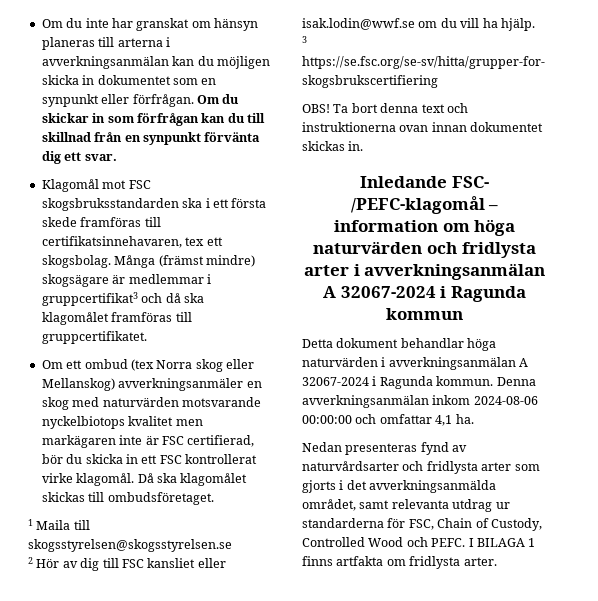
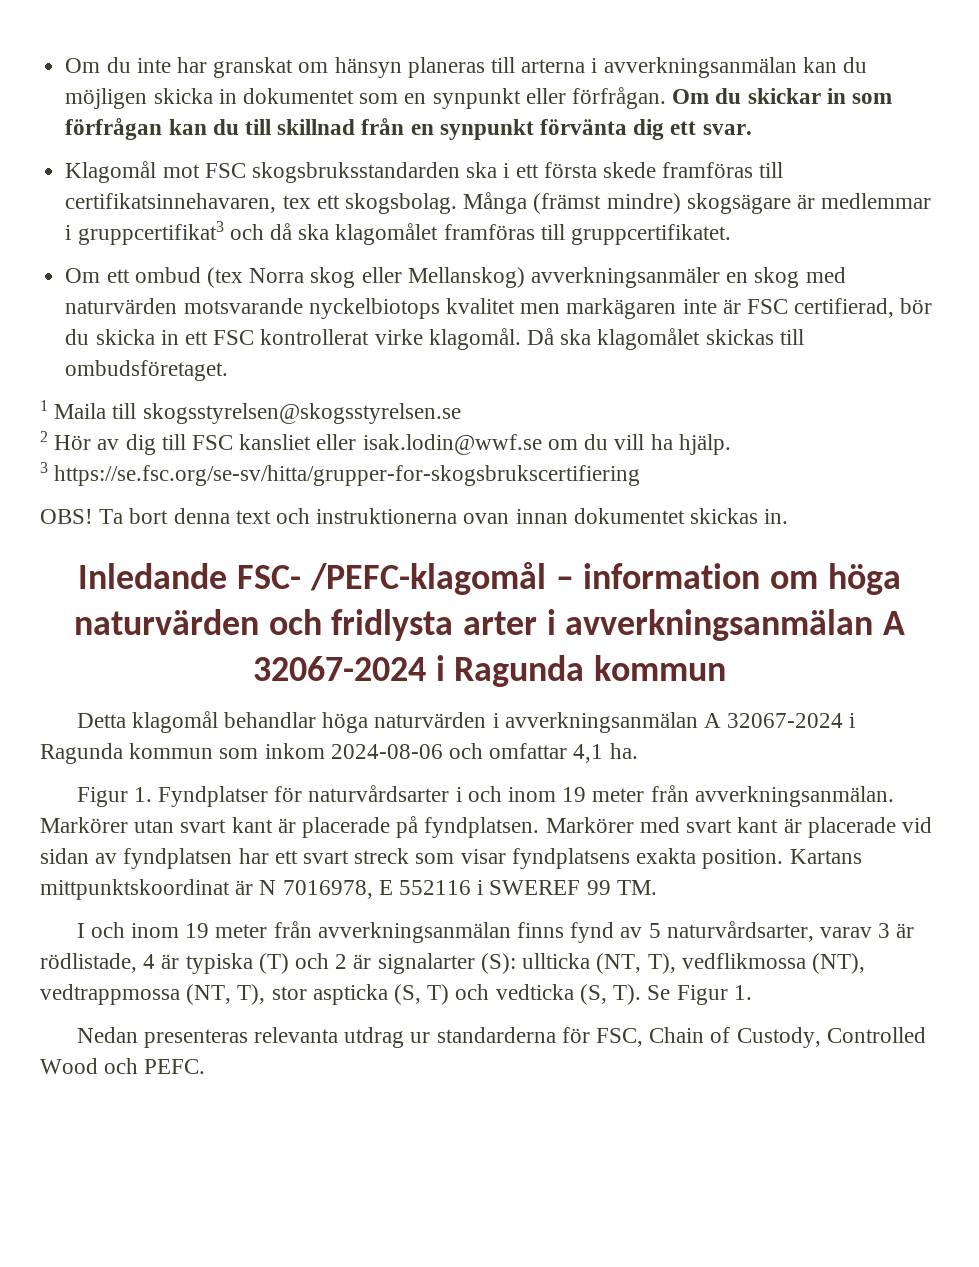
- Detta dokument behandlar höga naturvärden i avverkningsanmälan A 32067-2024 i Ragunda kommun. Denna avverkningsanmälan inkom 2024-08-06 00:00:00 och omfattar 4,1 ha.
+ Detta klagomål behandlar höga naturvärden i avverkningsanmälan A 32067-2024 i Ragunda kommun som inkom 2024-08-06 och omfattar 4,1 ha.
- Nedan presenteras fynd av naturvårdsarter och fridlysta arter som gjorts i det avverkningsanmälda området, samt relevanta utdrag ur standarderna för FSC, Chain of Custody, Controlled Wood och PEFC. I BILAGA 1 finns artfakta om fridlysta arter.
+ Figur 1. Fyndplatser för naturvårdsarter i och inom 19 meter från avverkningsanmälan. Markörer utan svart kant är placerade på fyndplatsen. Markörer med svart kant är placerade vid sidan av fyndplatsen har ett svart streck som visar fyndplatsens exakta position. Kartans mittpunktskoordinat är N 7016978, E 552116 i SWEREF 99 TM.
+ I och inom 19 meter från avverkningsanmälan finns fynd av 5 naturvårdsarter, varav 3 är rödlistade, 4 är typiska (T) och 2 är signalarter (S): ullticka (NT, T), vedflikmossa (NT), vedtrappmossa (NT, T), stor aspticka (S, T) och vedticka (S, T). Se Figur 1.
+ Nedan presenteras relevanta utdrag ur standarderna för FSC, Chain of Custody, Controlled Wood och PEFC.

